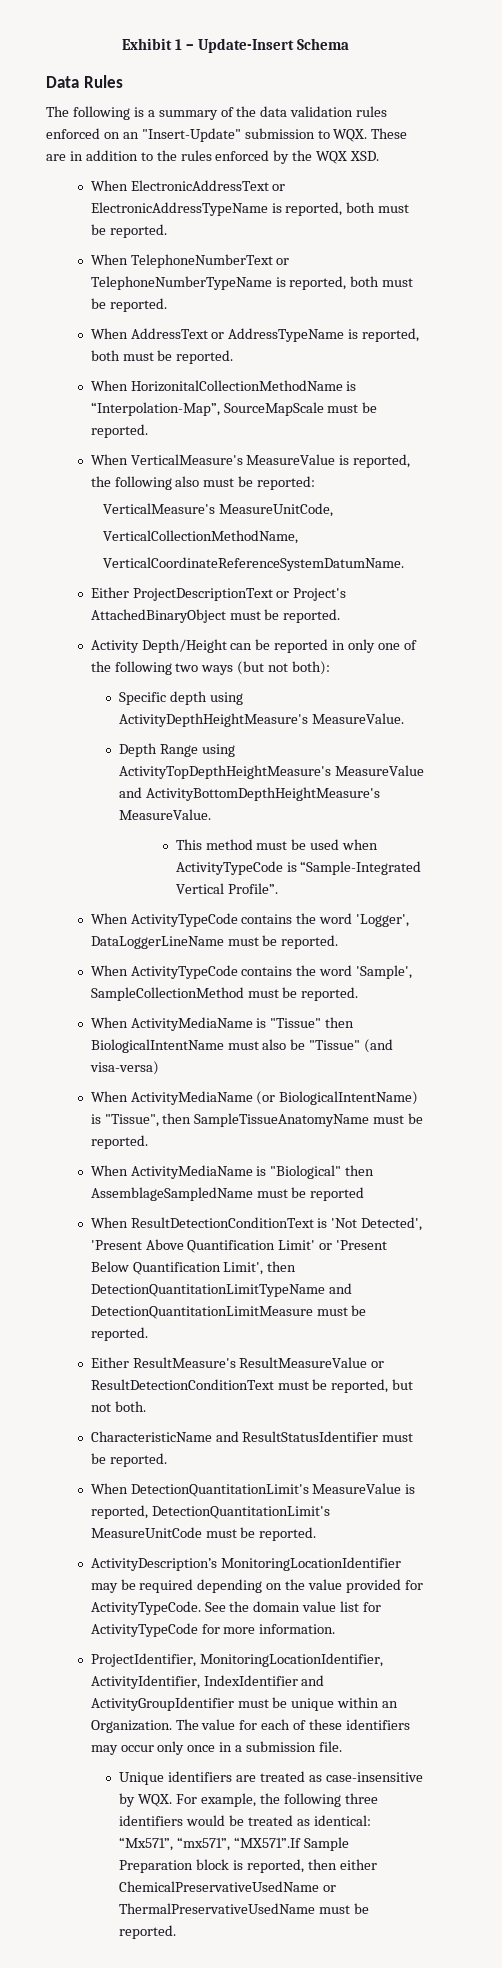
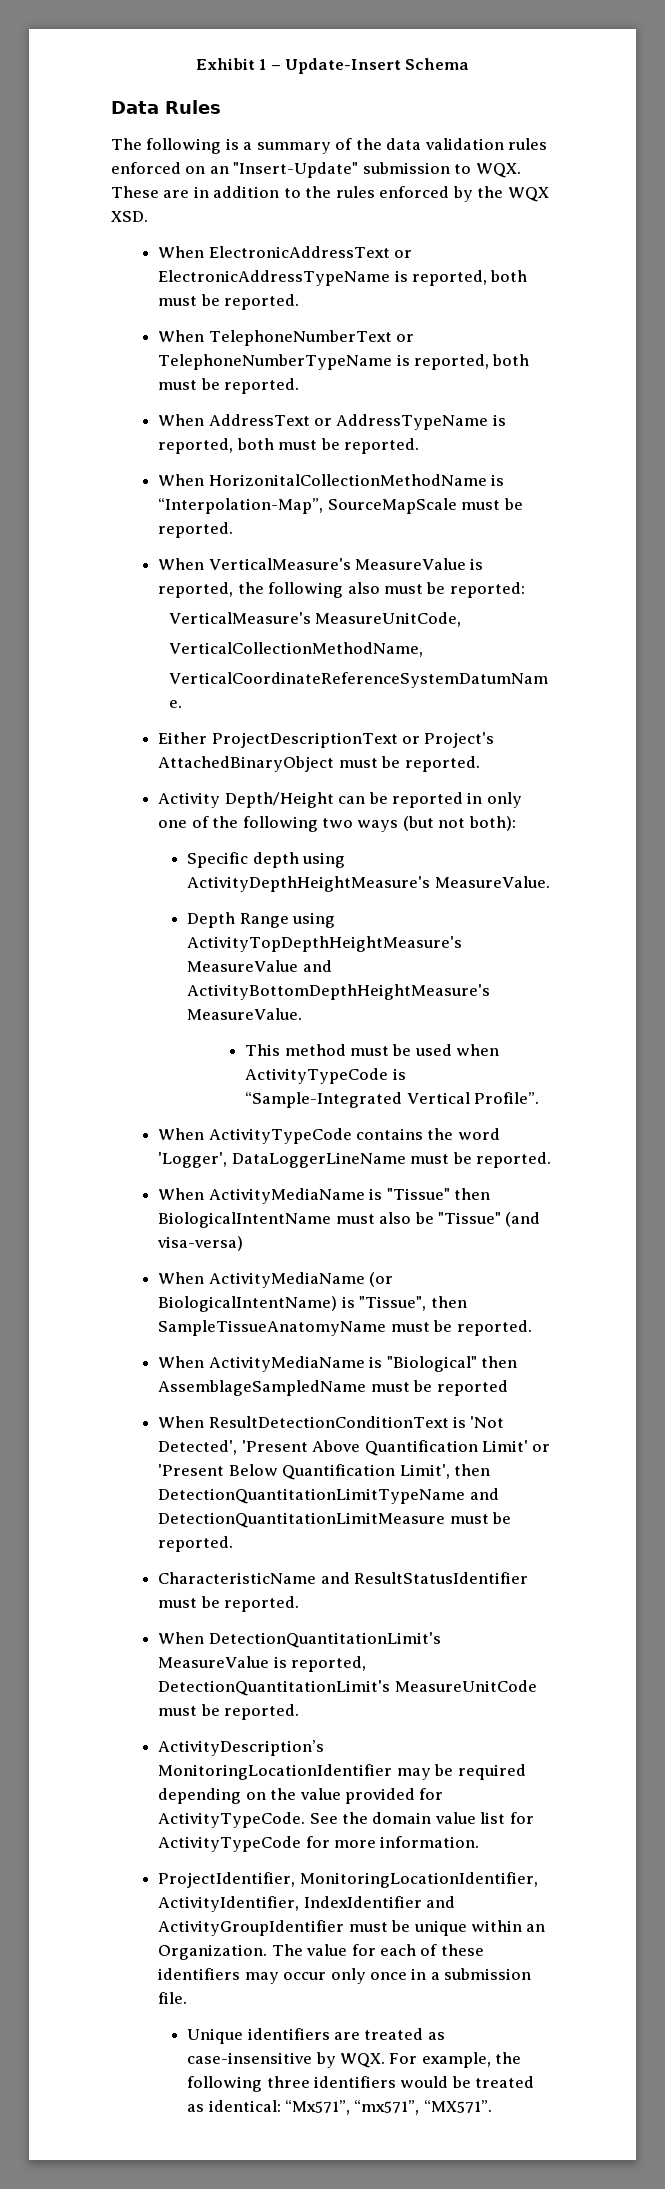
- When ActivityTypeCode contains the word 'Sample', SampleCollectionMethod must be reported.
- Either ResultMeasure's ResultMeasureValue or ResultDetectionConditionText must be reported, but not both.
- Unique identifiers are treated as case-insensitive by WQX. For example, the following three identifiers would be treated as identical: “Mx571”, “mx571”, “MX571”.If Sample Preparation block is reported, then either ChemicalPreservativeUsedName or ThermalPreservativeUsedName must be reported.
+ Unique identifiers are treated as case-insensitive by WQX. For example, the following three identifiers would be treated as identical: “Mx571”, “mx571”, “MX571”.

